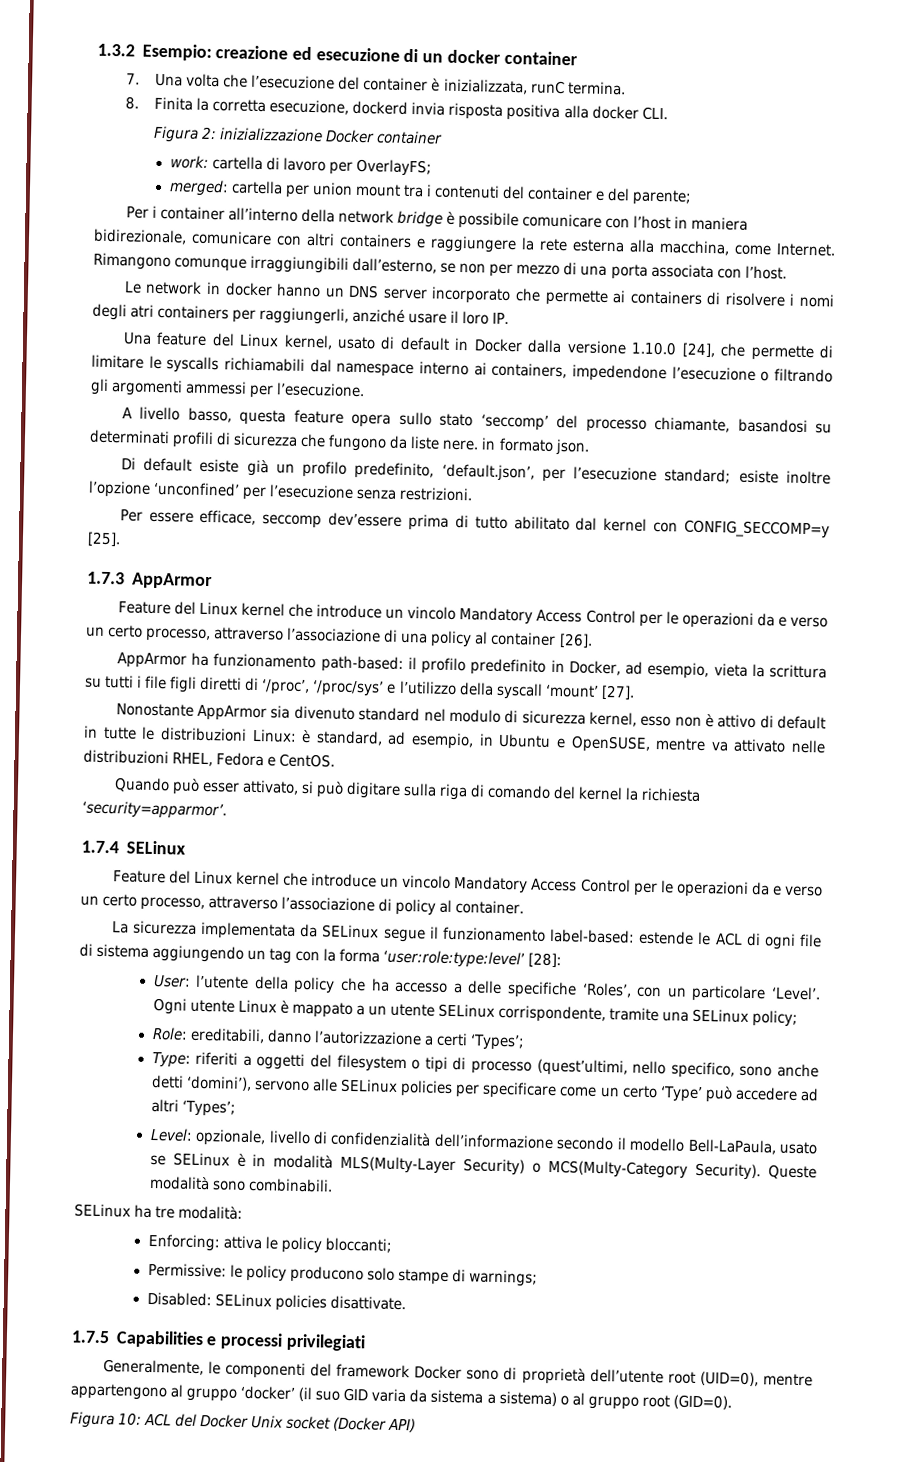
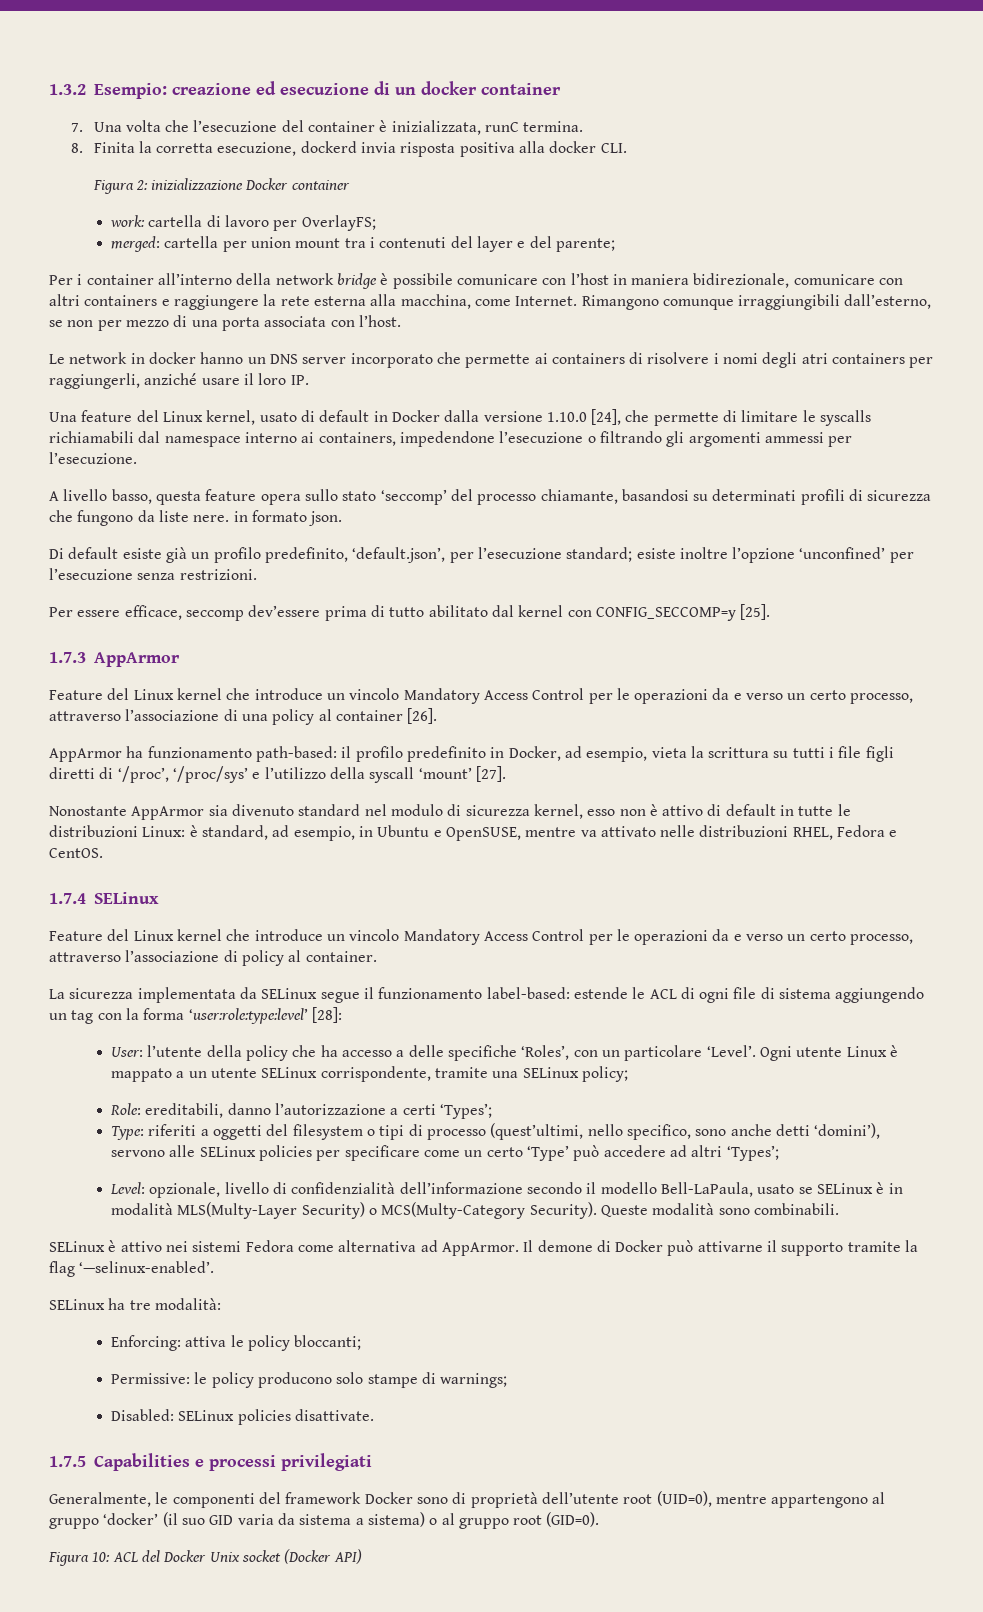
- merged: cartella per union mount tra i contenuti del container e del parente;
+ merged: cartella per union mount tra i contenuti del layer e del parente;
- Quando può esser attivato, si può digitare sulla riga di comando del kernel la richiesta ‘security=apparmor’.
+ SELinux è attivo nei sistemi Fedora come alternativa ad AppArmor. Il demone di Docker può attivarne il supporto tramite la flag ‘—selinux-enabled’.

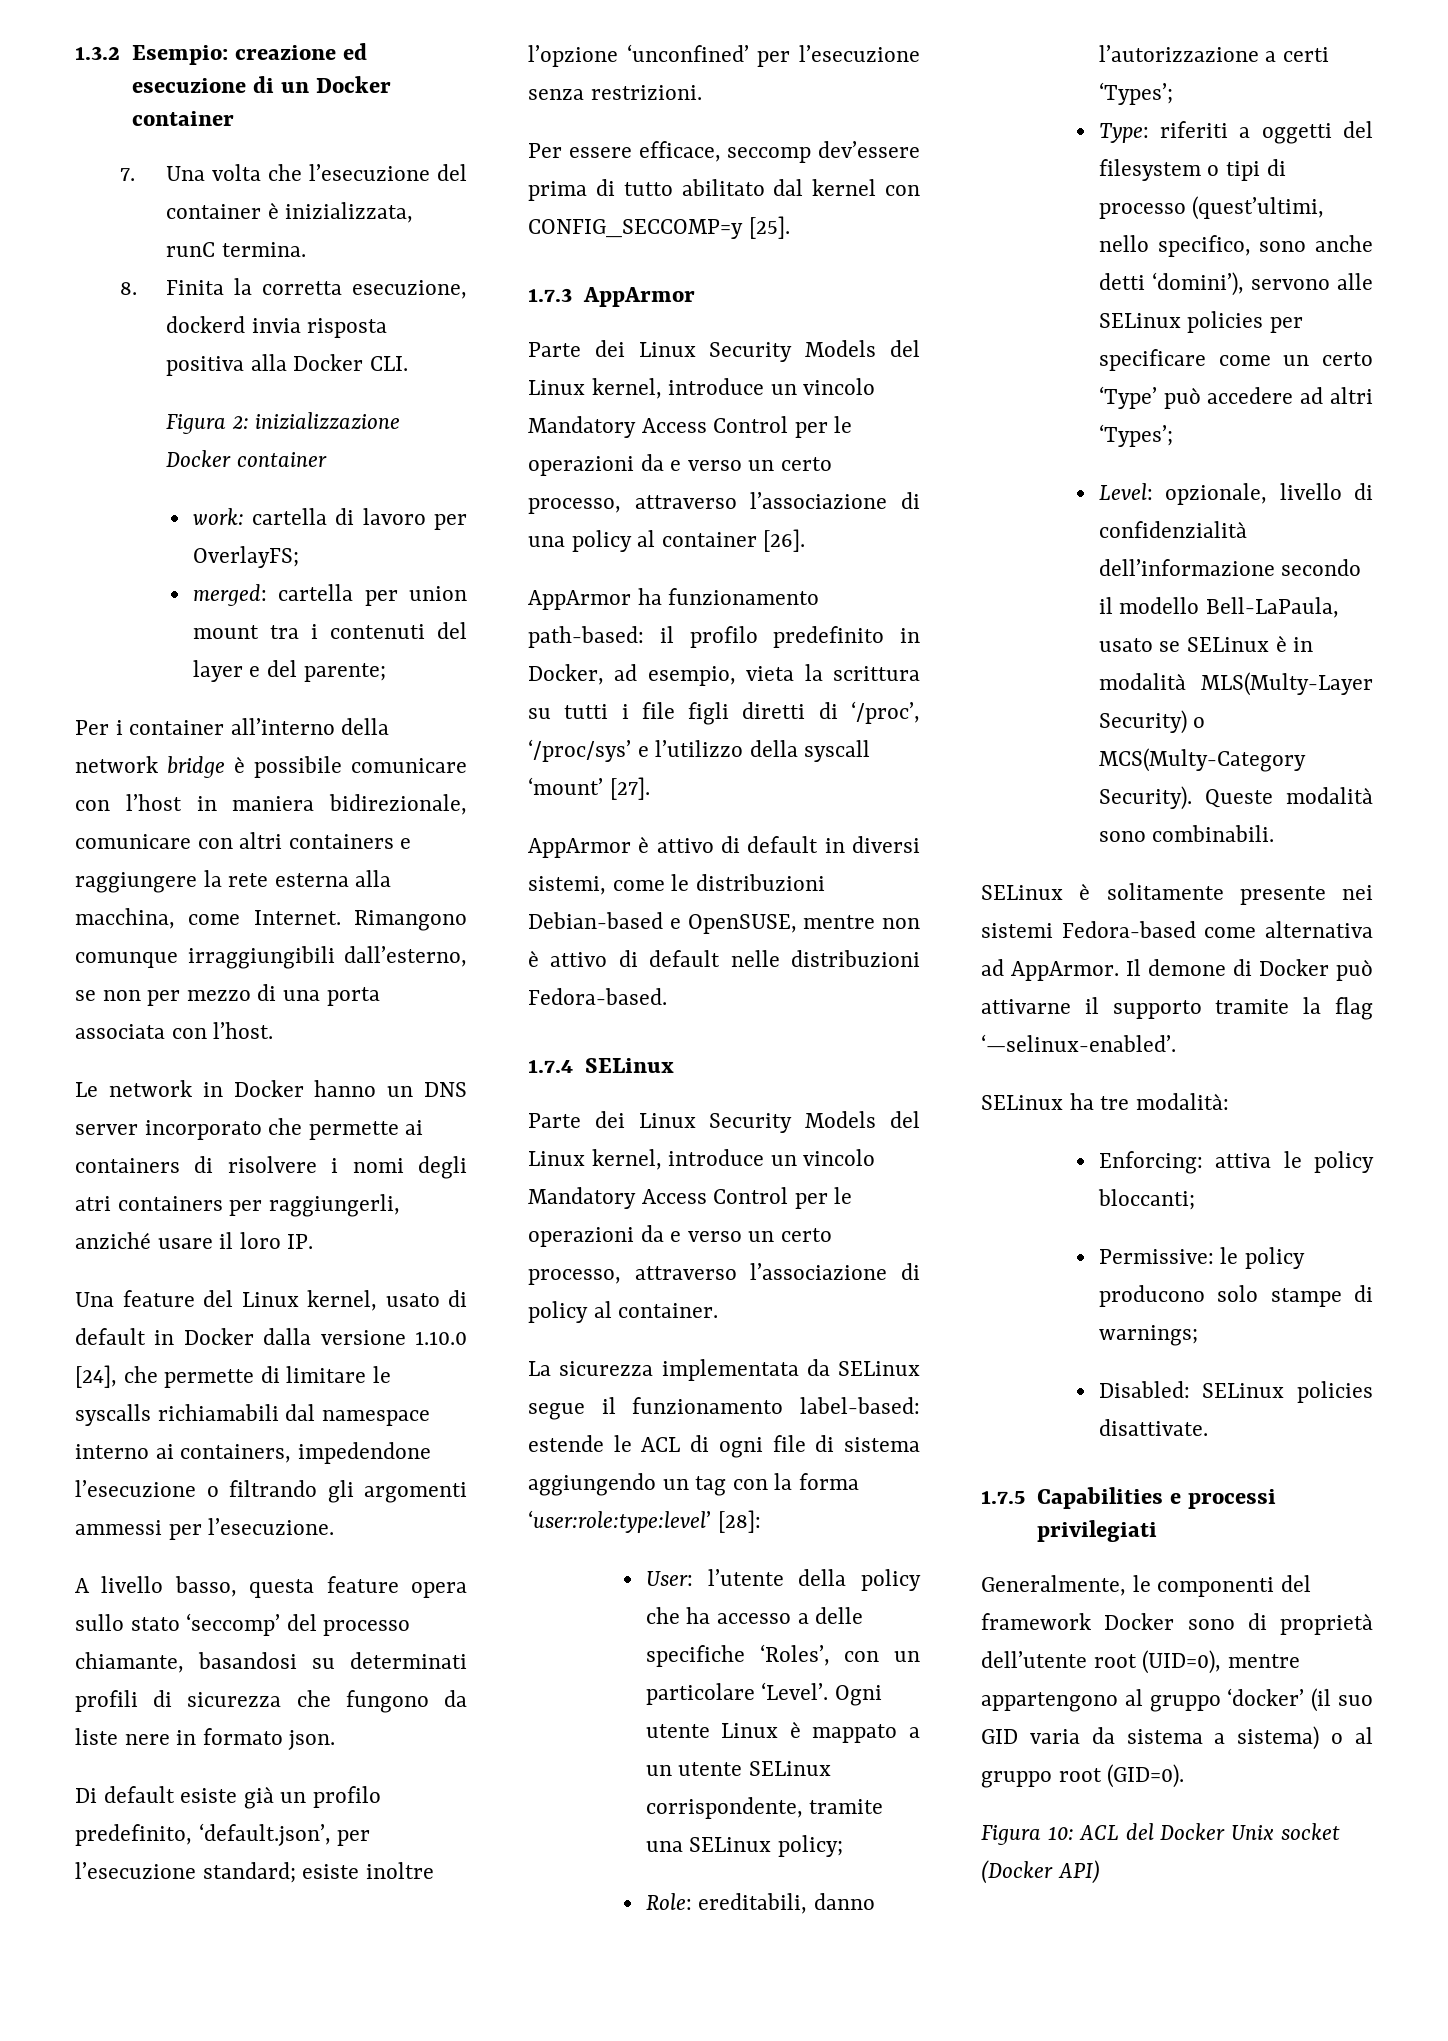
- 1.3.2 Esempio: creazione ed esecuzione di un docker container
+ 1.3.2 Esempio: creazione ed esecuzione di un Docker container
- 8. Finita la corretta esecuzione, dockerd invia risposta positiva alla docker CLI.
+ 8. Finita la corretta esecuzione, dockerd invia risposta positiva alla Docker CLI.
- Le network in docker hanno un DNS server incorporato che permette ai containers di risolvere i nomi degli atri containers per raggiungerli, anziché usare il loro IP.
+ Le network in Docker hanno un DNS server incorporato che permette ai containers di risolvere i nomi degli atri containers per raggiungerli, anziché usare il loro IP.
- A livello basso, questa feature opera sullo stato ‘seccomp’ del processo chiamante, basandosi su determinati profili di sicurezza che fungono da liste nere. in formato json.
+ A livello basso, questa feature opera sullo stato ‘seccomp’ del processo chiamante, basandosi su determinati profili di sicurezza che fungono da liste nere in formato json.
- Feature del Linux kernel che introduce un vincolo Mandatory Access Control per le operazioni da e verso un certo processo, attraverso l’associazione di una policy al container [26].
+ Parte dei Linux Security Models del Linux kernel, introduce un vincolo Mandatory Access Control per le operazioni da e verso un certo processo, attraverso l’associazione di una policy al container [26].
- Nonostante AppArmor sia divenuto standard nel modulo di sicurezza kernel, esso non è attivo di default in tutte le distribuzioni Linux: è standard, ad esempio, in Ubuntu e OpenSUSE, mentre va attivato nelle distribuzioni RHEL, Fedora e CentOS.
+ AppArmor è attivo di default in diversi sistemi, come le distribuzioni Debian-based e OpenSUSE, mentre non è attivo di default nelle distribuzioni Fedora-based.
  1.7.4 SELinux
- Feature del Linux kernel che introduce un vincolo Mandatory Access Control per le operazioni da e verso un certo processo, attraverso l’associazione di policy al container.
+ Parte dei Linux Security Models del Linux kernel, introduce un vincolo Mandatory Access Control per le operazioni da e verso un certo processo, attraverso l’associazione di policy al container.
- SELinux è attivo nei sistemi Fedora come alternativa ad AppArmor.
+ SELinux è solitamente presente nei sistemi Fedora-based come alternativa ad AppArmor.

